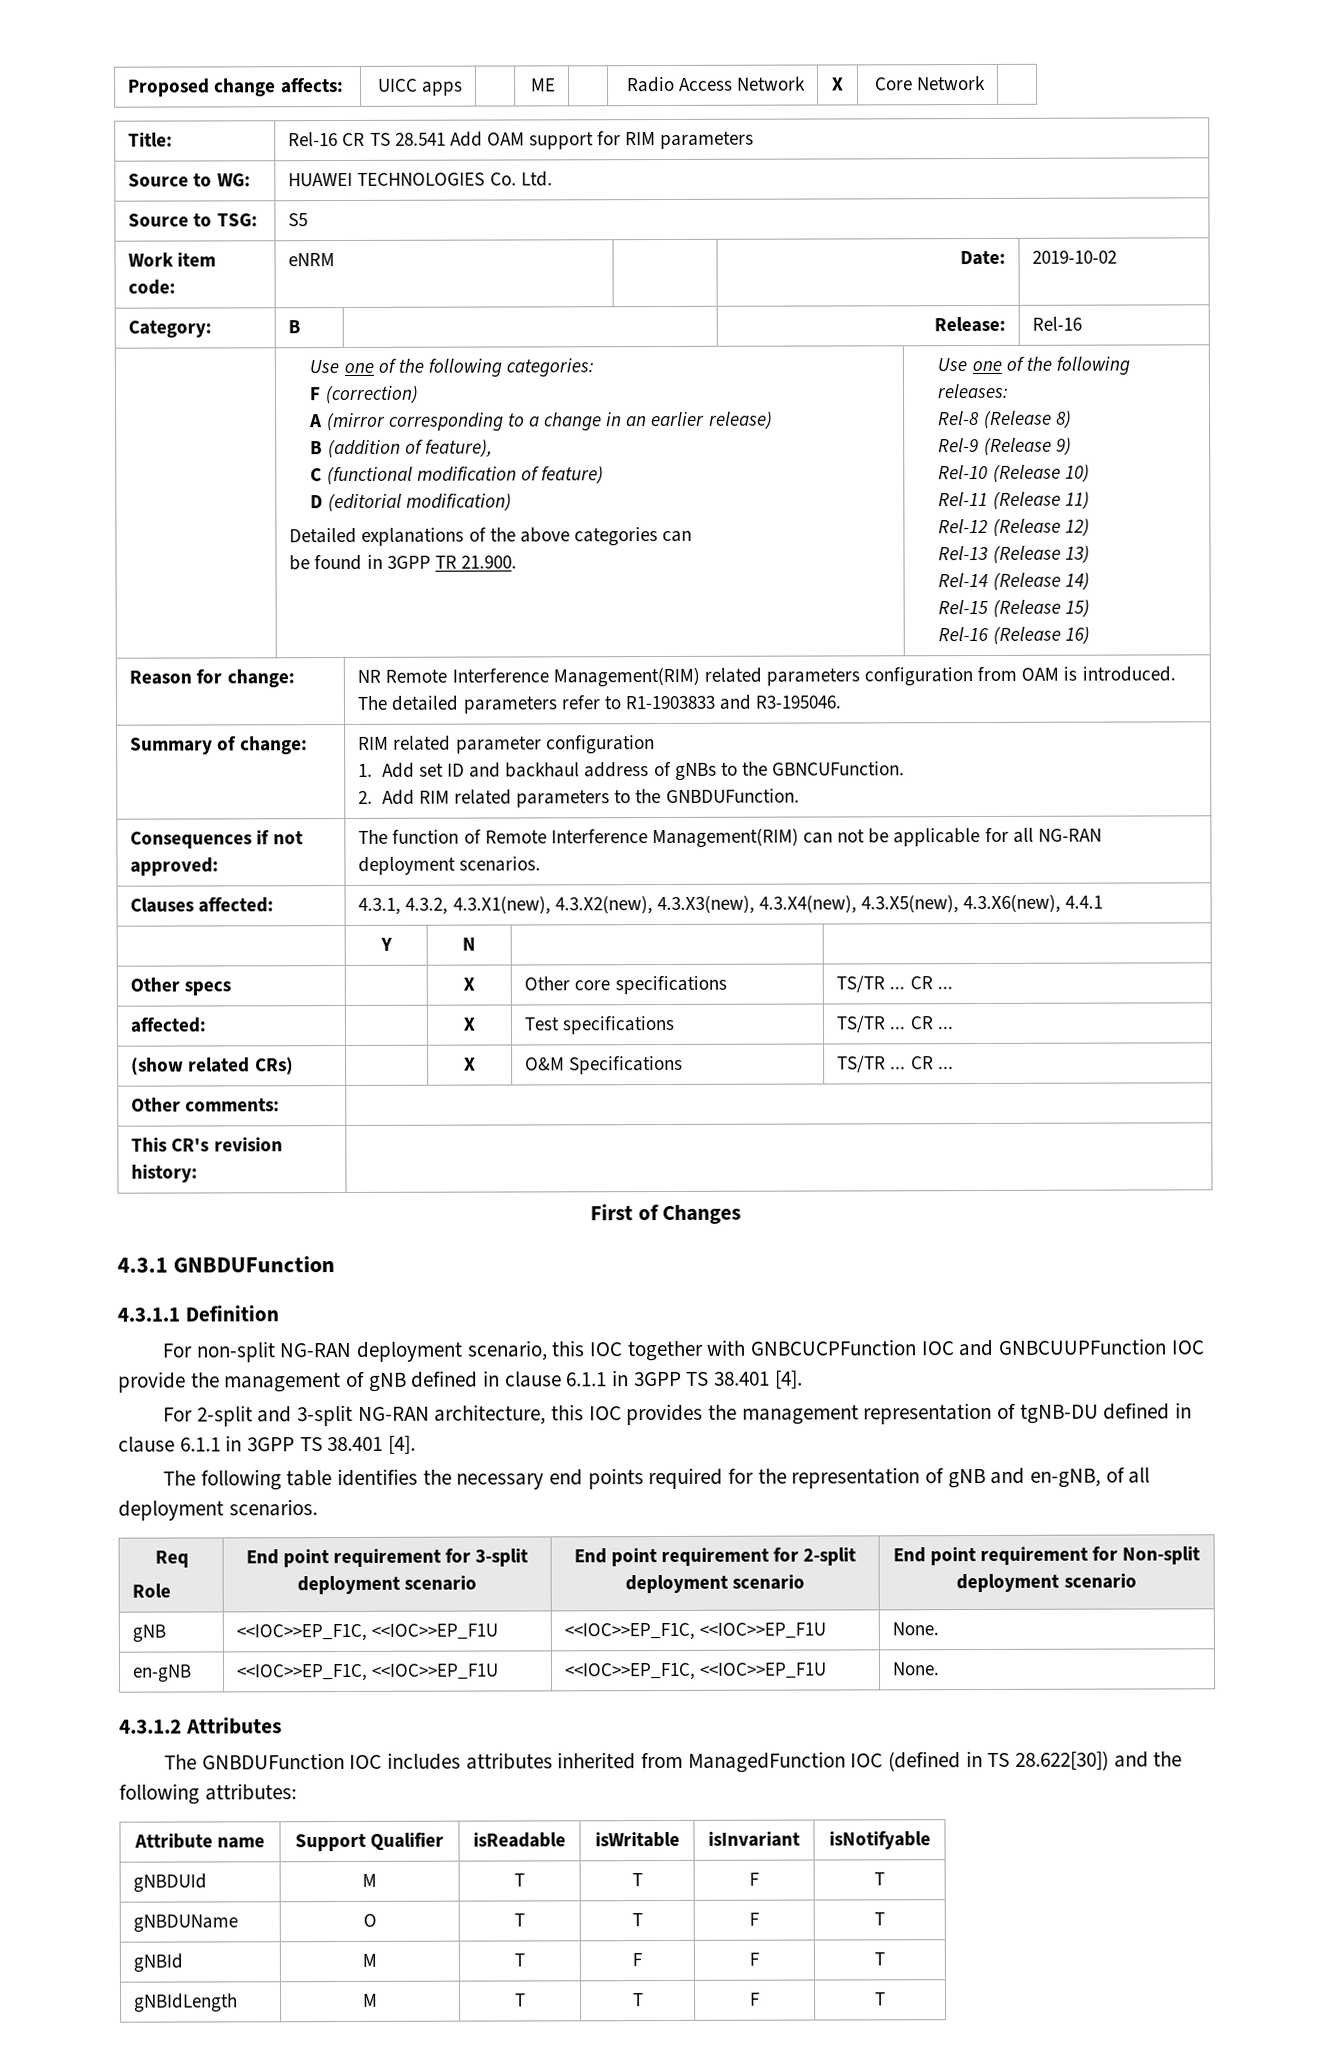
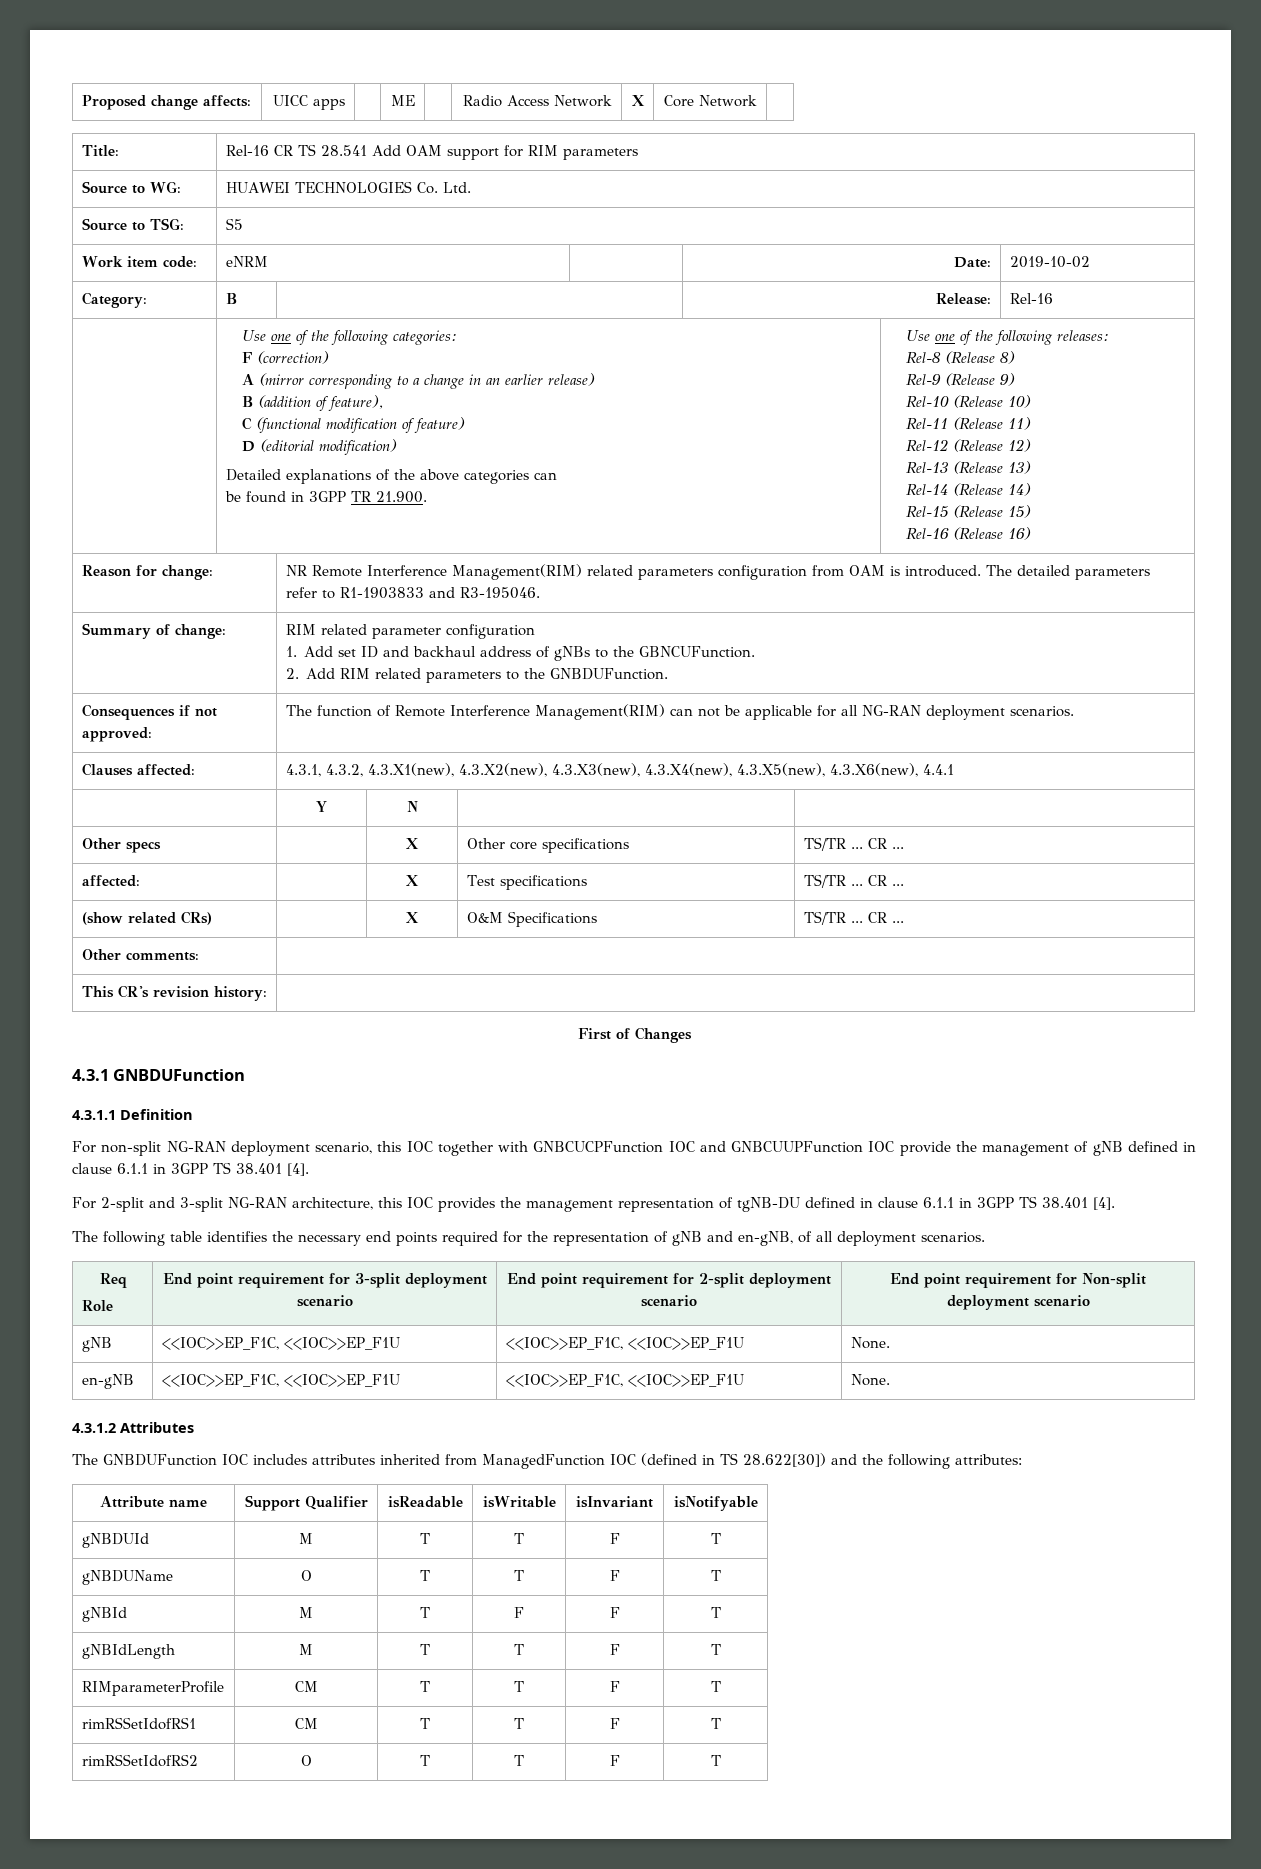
+ RIMparameterProfile | CM | T | T | F | T
+ rimRSSetIdofRS1 | CM | T | T | F | T
+ rimRSSetIdofRS2 | O | T | T | F | T

